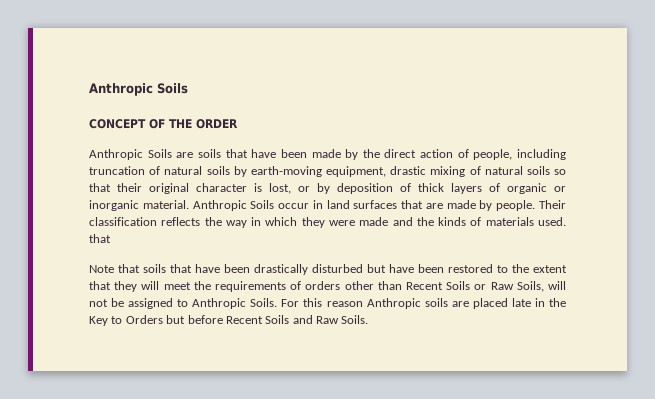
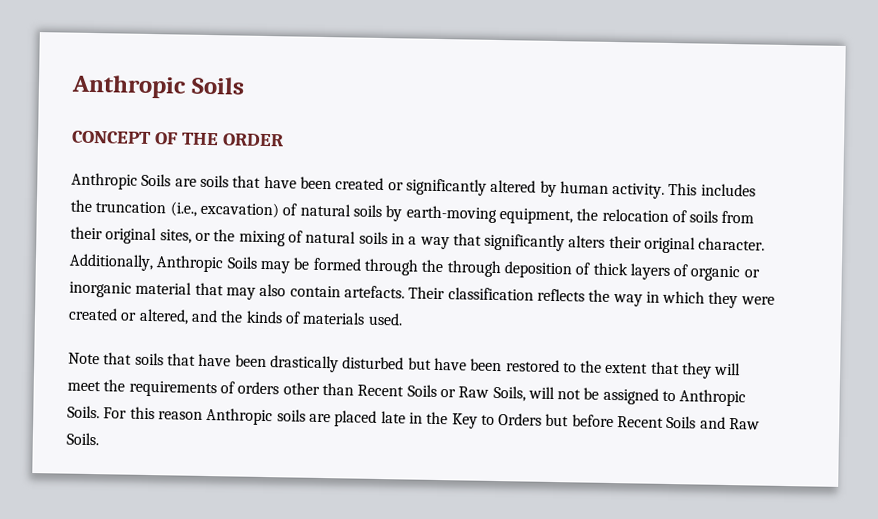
- Anthropic Soils are soils that have been made by the direct action of people, including truncation of natural soils by earth-moving equipment, drastic mixing of natural soils so that their original character is lost, or by deposition of thick layers of organic or inorganic material. Anthropic Soils occur in land surfaces that are made by people.
+ Anthropic Soils are soils that have been created or significantly altered by human activity. This includes the truncation (i.e., excavation) of natural soils by earth-moving equipment, the relocation of soils from their original sites, or the mixing of natural soils in a way that significantly alters their original character. Additionally, Anthropic Soils may be formed through the through deposition of thick layers of organic or inorganic material that may also contain artefacts.
- Their classification reflects the way in which they were made and the kinds of materials used. that
+ Their classification reflects the way in which they were created or altered, and the kinds of materials used.

